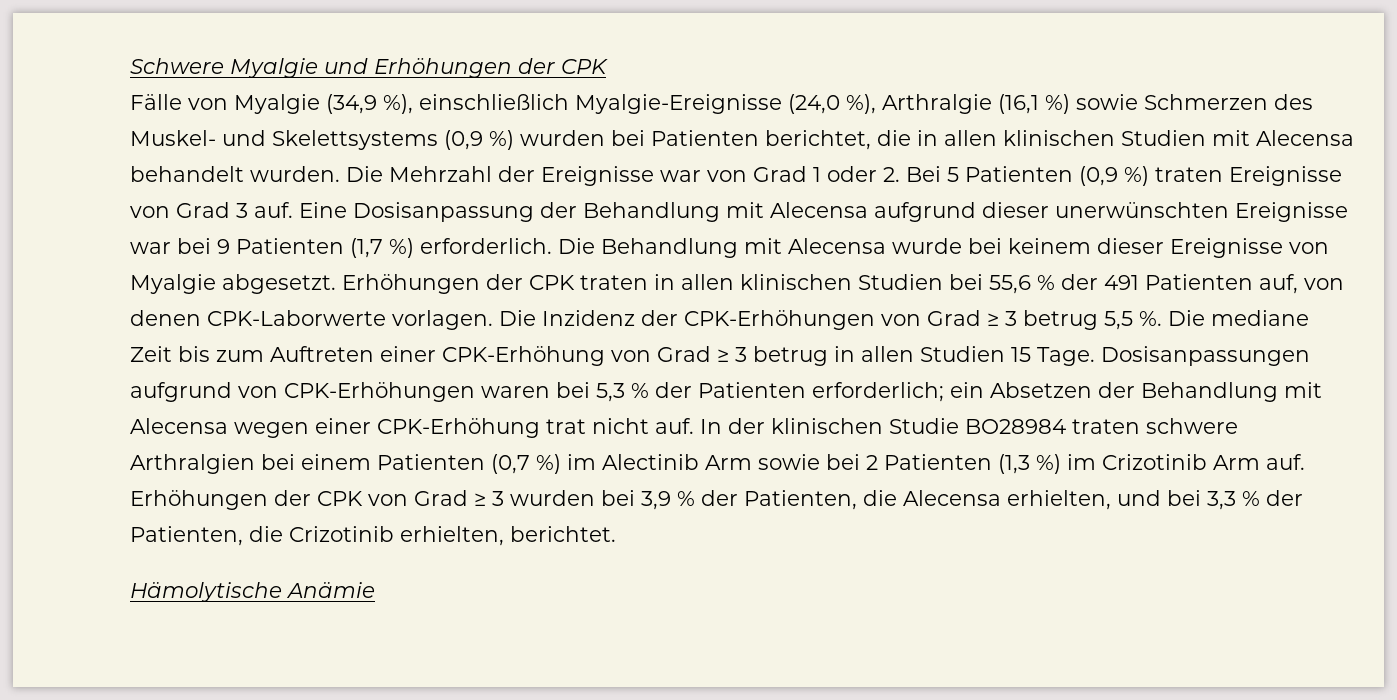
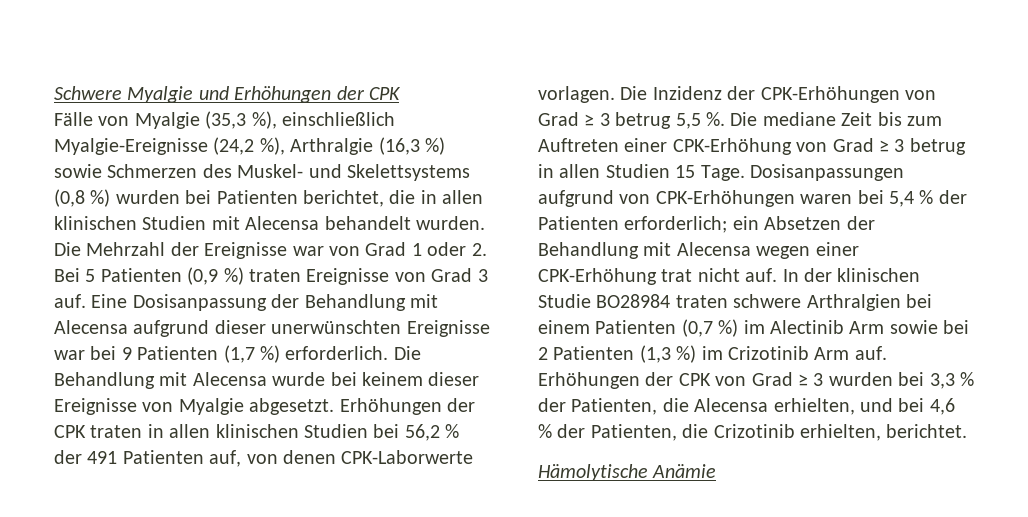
- Fälle von Myalgie (34,9 %), einschließlich Myalgie-Ereignisse (24,0 %), Arthralgie (16,1 %) sowie Schmerzen des Muskel- und Skelettsystems (0,9 %) wurden bei Patienten berichtet, die in allen klinischen Studien mit Alecensa behandelt wurden.
+ Fälle von Myalgie (35,3 %), einschließlich Myalgie-Ereignisse (24,2 %), Arthralgie (16,3 %) sowie Schmerzen des Muskel- und Skelettsystems (0,8 %) wurden bei Patienten berichtet, die in allen klinischen Studien mit Alecensa behandelt wurden.
- Erhöhungen der CPK traten in allen klinischen Studien bei 55,6 % der 491 Patienten auf, von denen CPK-Laborwerte vorlagen.
+ Erhöhungen der CPK traten in allen klinischen Studien bei 56,2 % der 491 Patienten auf, von denen CPK-Laborwerte vorlagen.
- Dosisanpassungen aufgrund von CPK-Erhöhungen waren bei 5,3 % der Patienten erforderlich; ein Absetzen der Behandlung mit Alecensa wegen einer CPK-Erhöhung trat nicht auf.
+ Dosisanpassungen aufgrund von CPK-Erhöhungen waren bei 5,4 % der Patienten erforderlich; ein Absetzen der Behandlung mit Alecensa wegen einer CPK-Erhöhung trat nicht auf.
- Erhöhungen der CPK von Grad ≥ 3 wurden bei 3,9 % der Patienten, die Alecensa erhielten, und bei 3,3 % der Patienten, die Crizotinib erhielten, berichtet.
+ Erhöhungen der CPK von Grad ≥ 3 wurden bei 3,3 % der Patienten, die Alecensa erhielten, und bei 4,6 % der Patienten, die Crizotinib erhielten, berichtet.

